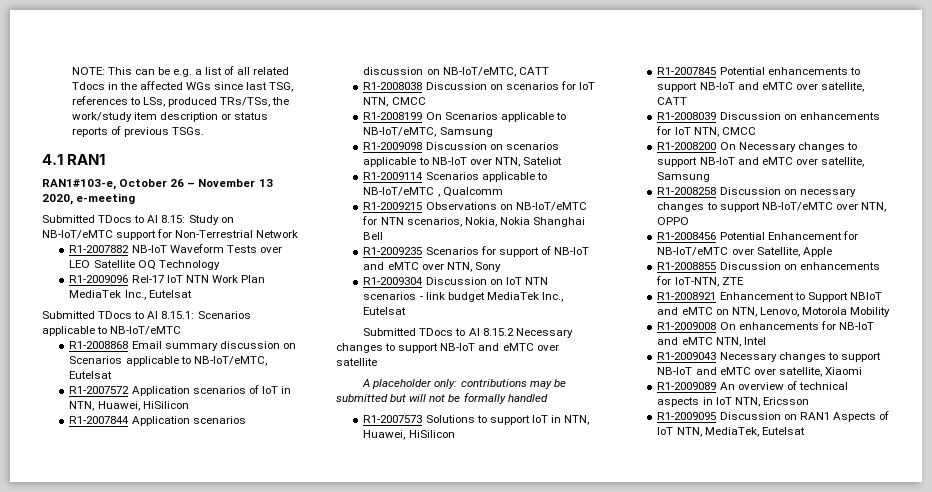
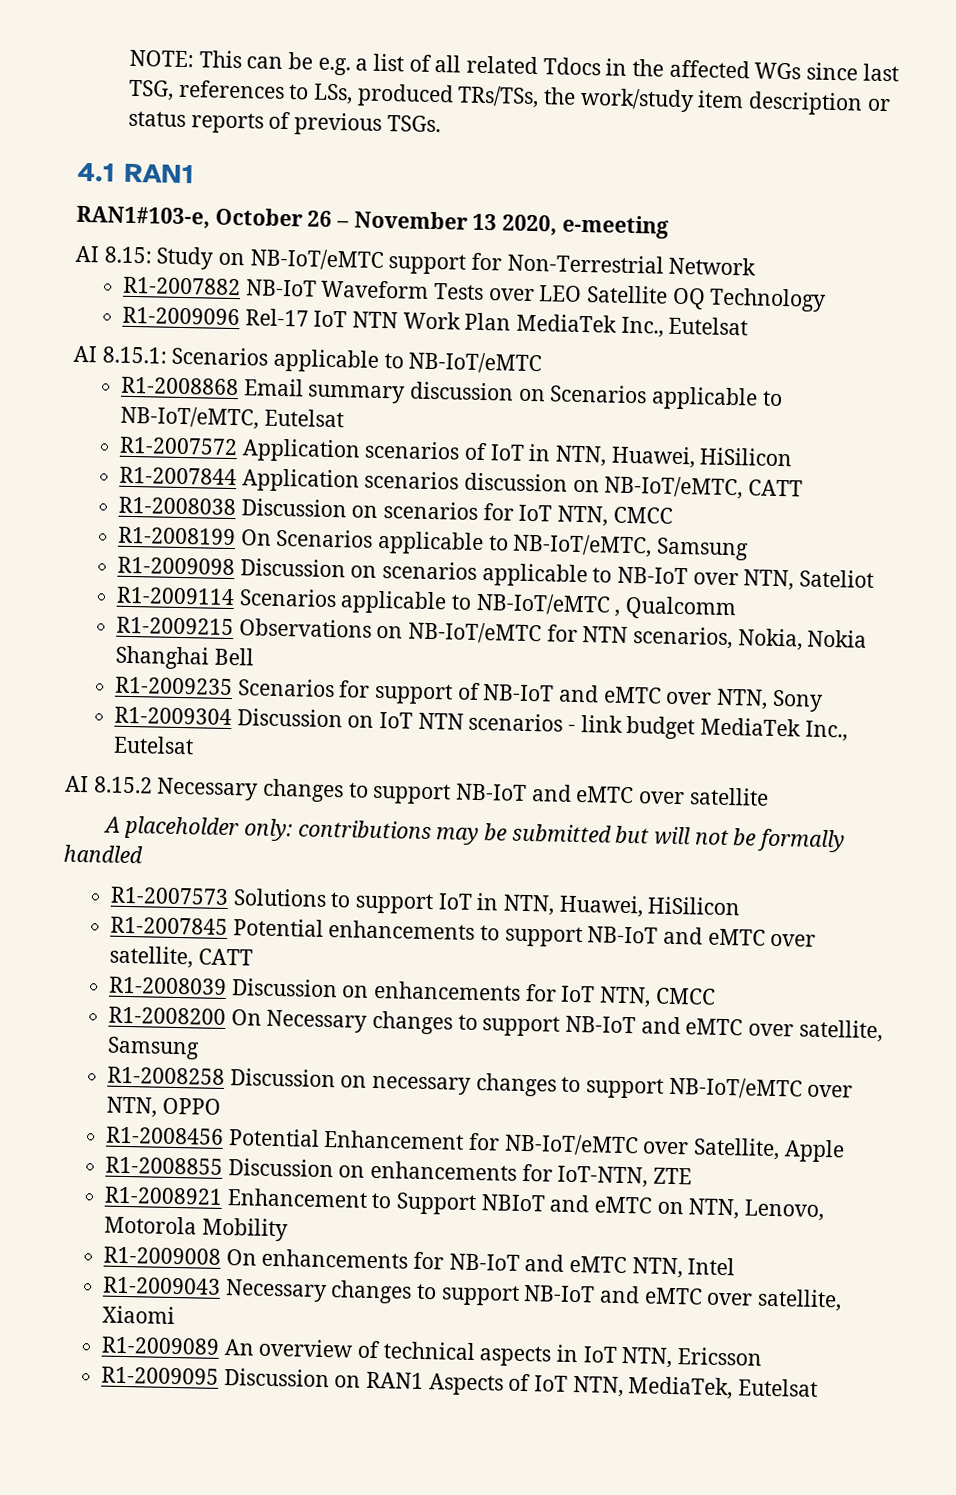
- Submitted TDocs to AI 8.15: Study on NB-IoT/eMTC support for Non-Terrestrial Network
+ AI 8.15: Study on NB-IoT/eMTC support for Non-Terrestrial Network
- Submitted TDocs to AI 8.15.1: Scenarios applicable to NB-IoT/eMTC
+ AI 8.15.1: Scenarios applicable to NB-IoT/eMTC
- Submitted TDocs to AI 8.15.2 Necessary changes to support NB-IoT and eMTC over satellite
+ AI 8.15.2 Necessary changes to support NB-IoT and eMTC over satellite

